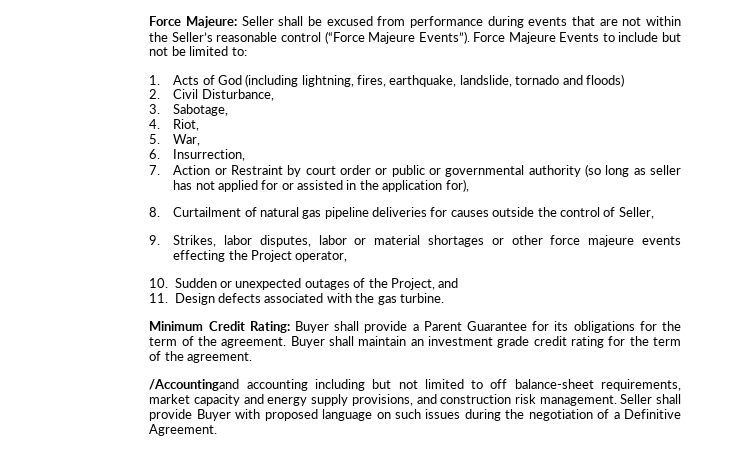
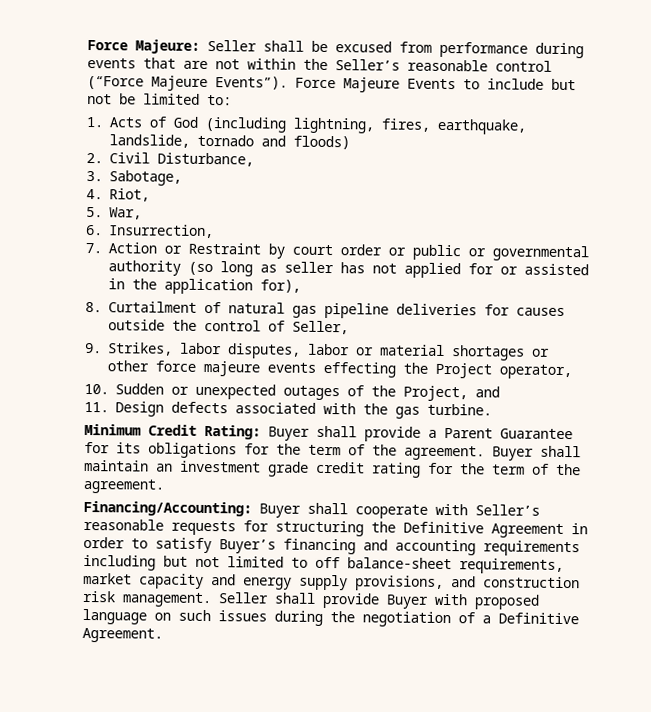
- /Accountingand accounting including but not limited to off balance-sheet requirements, market capacity and energy supply provisions, and construction risk management.
+ Financing/Accounting: Buyer shall cooperate with Seller’s reasonable requests for structuring the Definitive Agreement in order to satisfy Buyer’s financing and accounting requirements including but not limited to off balance-sheet requirements, market capacity and energy supply provisions, and construction risk management.

